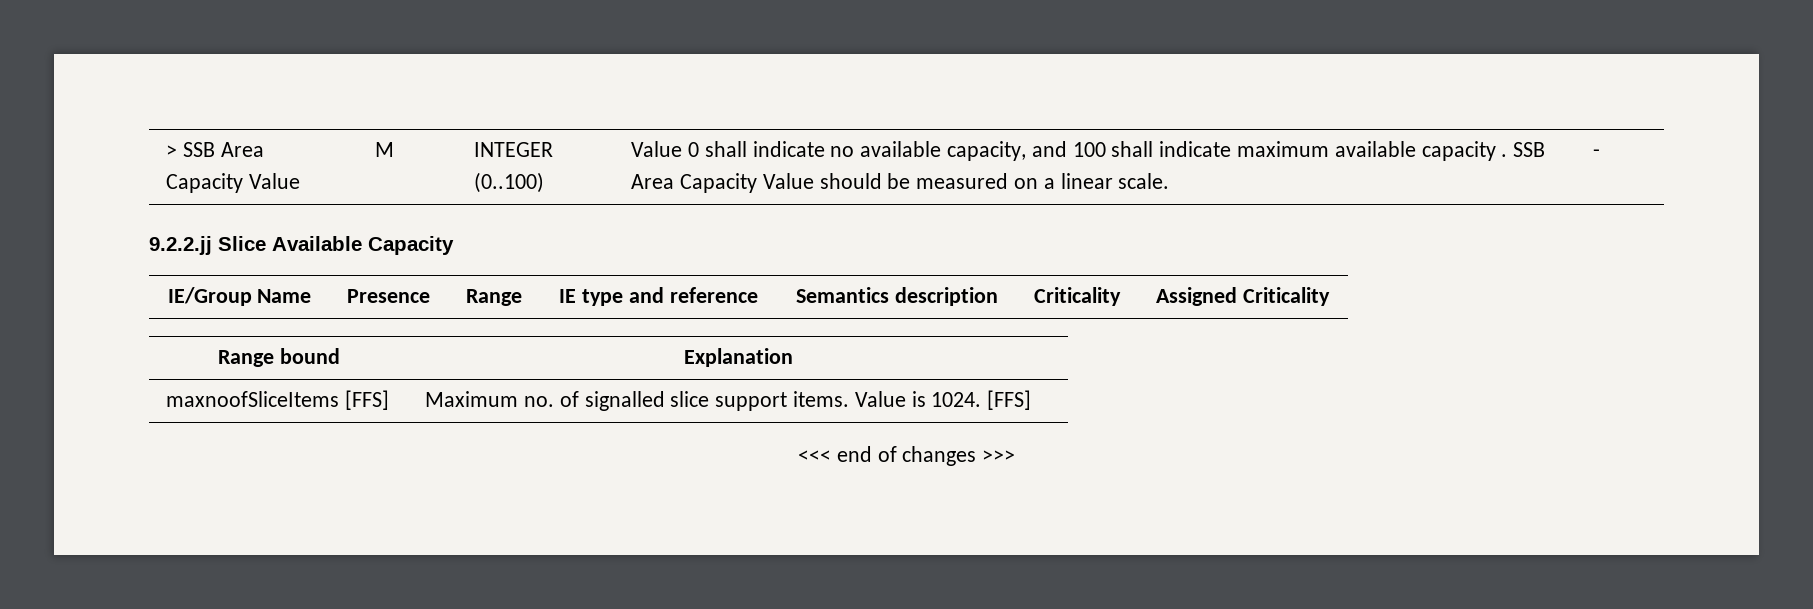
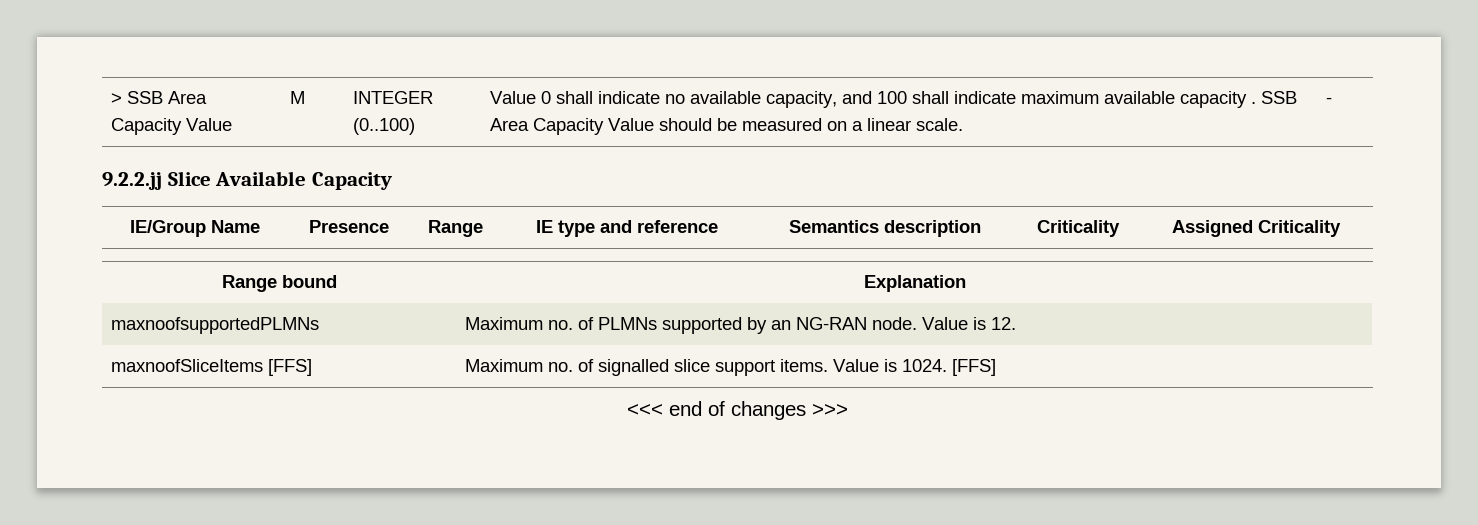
+ maxnoofsupportedPLMNs | Maximum no. of PLMNs supported by an NG-RAN node. Value is 12.

